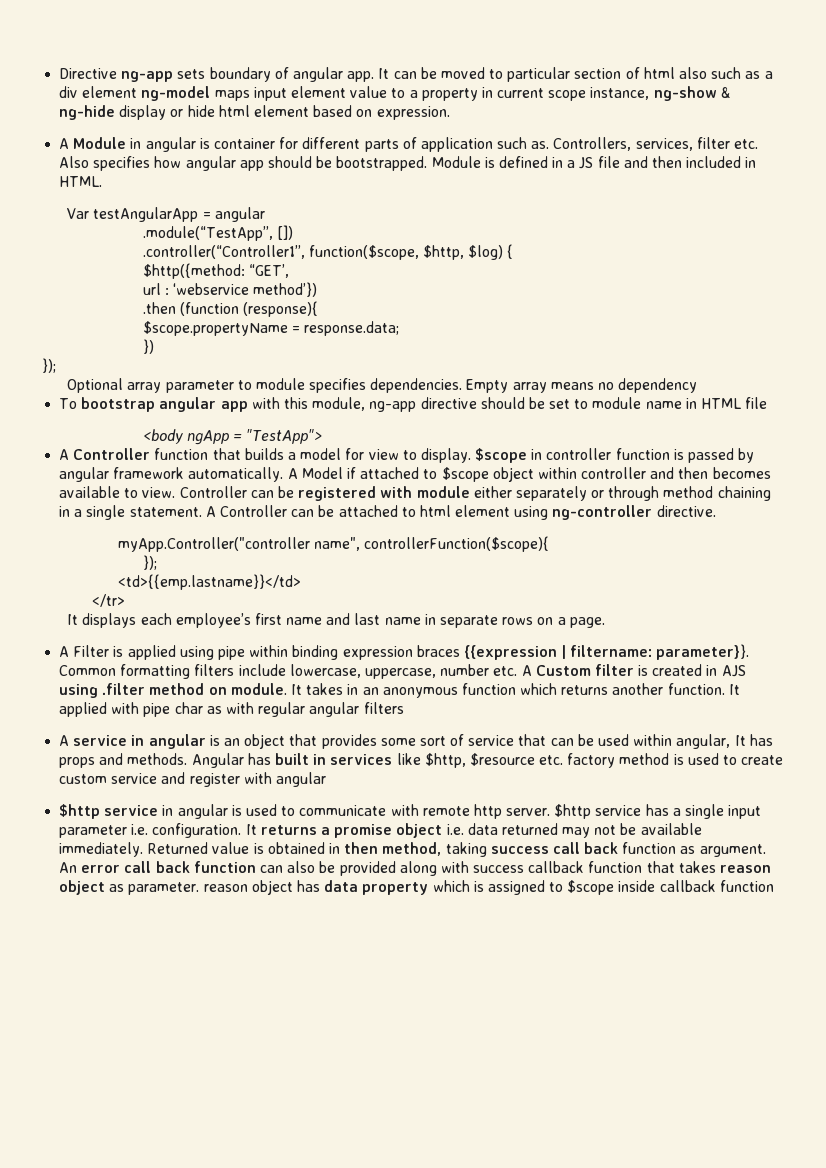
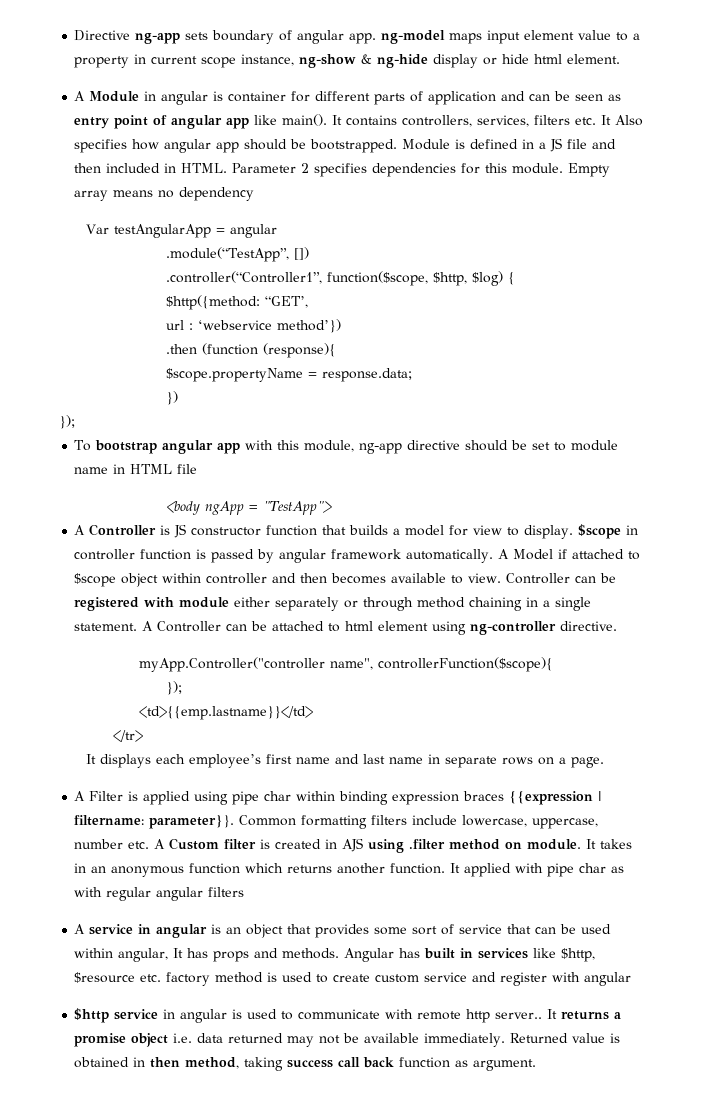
- Directive ng-app sets boundary of angular app. It can be moved to particular section of html also such as a div element ng-model maps input element value to a property in current scope instance, ng-show & ng-hide display or hide html element based on expression.
+ Directive ng-app sets boundary of angular app. ng-model maps input element value to a property in current scope instance, ng-show & ng-hide display or hide html element.
- A Module in angular is container for different parts of application such as. Controllers, services, filter etc. Also specifies how angular app should be bootstrapped.
+ A Module in angular is container for different parts of application and can be seen as entry point of angular app like main(). It contains controllers, services, filters etc. It Also specifies how angular app should be bootstrapped.
+ Parameter 2 specifies dependencies for this module. Empty array means no dependency
- Optional array parameter to module specifies dependencies. Empty array means no dependency
- A Controller function that builds a model for view to display.
+ A Controller is JS constructor function that builds a model for view to display.
- A Filter is applied using pipe within binding expression braces {{expression | filtername: parameter}}.
+ A Filter is applied using pipe char within binding expression braces {{expression | filtername: parameter}}.
- $http service in angular is used to communicate with remote http server. $http service has a single input parameter i.e. configuration.
+ $http service in angular is used to communicate with remote http server..
- An error call back function can also be provided along with success callback function that takes reason object as parameter. reason object has data property which is assigned to $scope inside callback function

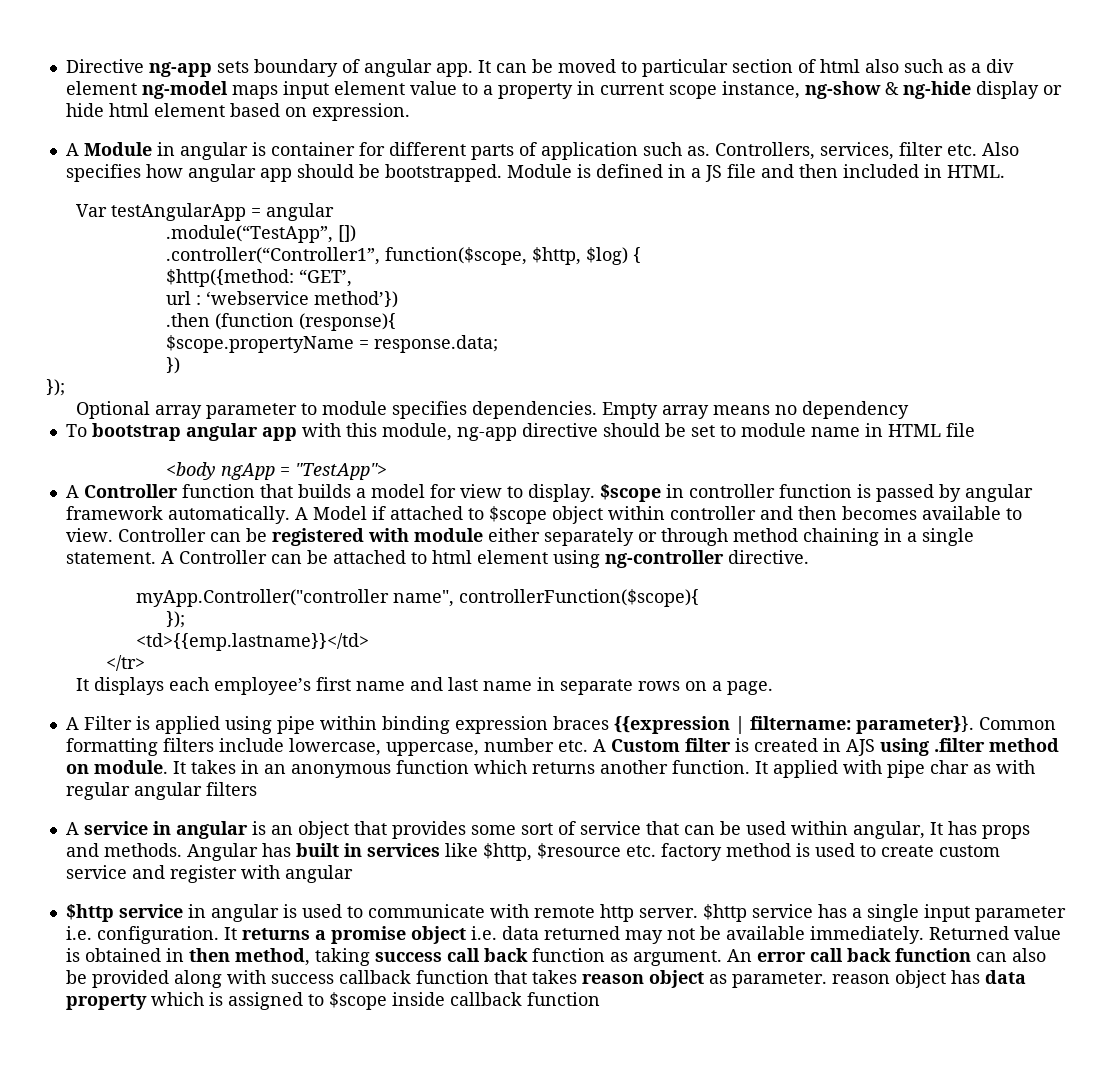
- Directive ng-app sets boundary of angular app. ng-model maps input element value to a property in current scope instance, ng-show & ng-hide display or hide html element.
+ Directive ng-app sets boundary of angular app. It can be moved to particular section of html also such as a div element ng-model maps input element value to a property in current scope instance, ng-show & ng-hide display or hide html element based on expression.
- A Module in angular is container for different parts of application and can be seen as entry point of angular app like main(). It contains controllers, services, filters etc. It Also specifies how angular app should be bootstrapped.
+ A Module in angular is container for different parts of application such as. Controllers, services, filter etc. Also specifies how angular app should be bootstrapped.
- Parameter 2 specifies dependencies for this module. Empty array means no dependency
+ Optional array parameter to module specifies dependencies. Empty array means no dependency
- A Controller is JS constructor function that builds a model for view to display.
+ A Controller function that builds a model for view to display.
- A Filter is applied using pipe char within binding expression braces {{expression | filtername: parameter}}.
+ A Filter is applied using pipe within binding expression braces {{expression | filtername: parameter}}.
- $http service in angular is used to communicate with remote http server..
+ $http service in angular is used to communicate with remote http server. $http service has a single input parameter i.e. configuration.
+ An error call back function can also be provided along with success callback function that takes reason object as parameter. reason object has data property which is assigned to $scope inside callback function

